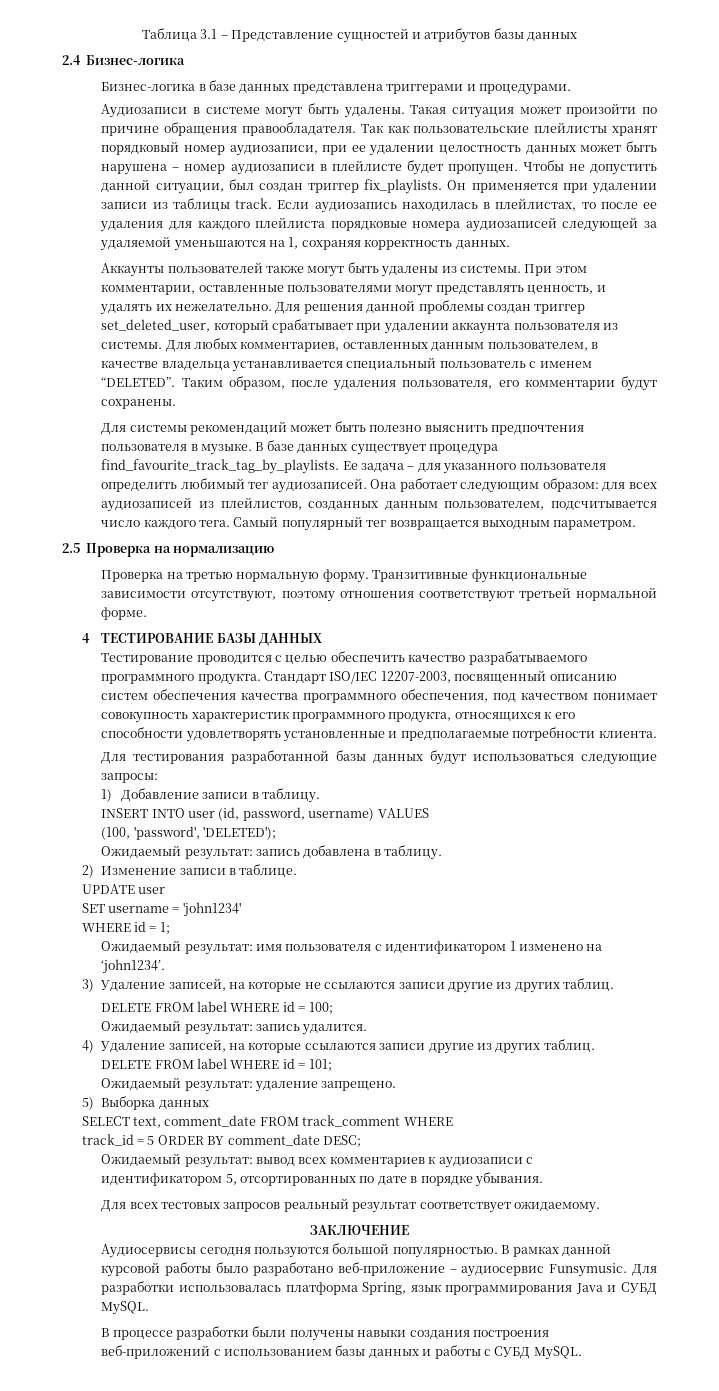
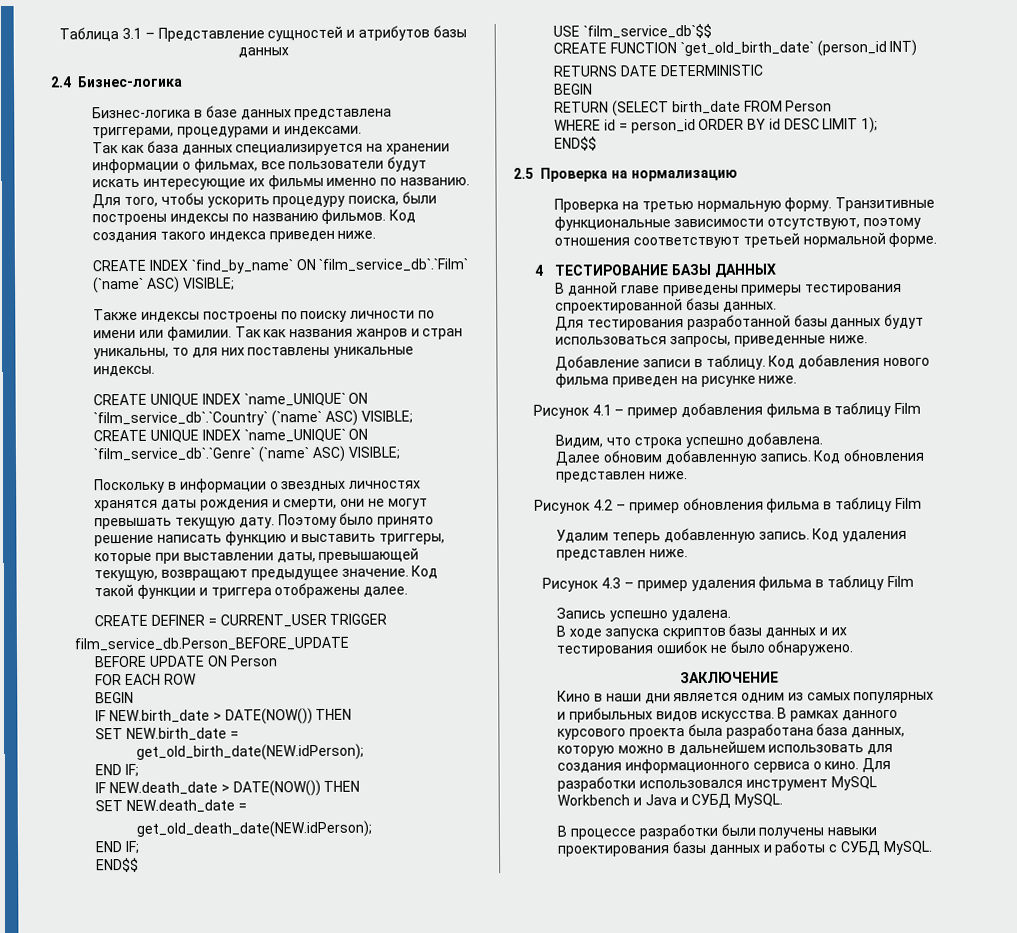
- Бизнес-логика в базе данных представлена триггерами и процедурами.
- Аудиозаписи в системе могут быть удалены. Такая ситуация может произойти по причине обращения правообладателя. Так как пользовательские плейлисты хранят порядковый номер аудиозаписи, при ее удалении целостность данных может быть нарушена – номер аудиозаписи в плейлисте будет пропущен. Чтобы не допустить данной ситуации, был создан триггер fix_playlists. Он применяется при удалении записи из таблицы track. Если аудиозапись находилась в плейлистах, то после ее удаления для каждого плейлиста порядковые номера аудиозаписей следующей за удаляемой уменьшаются на 1, сохраняя корректность данных.
- Аккаунты пользователей также могут быть удалены из системы. При этом комментарии, оставленные пользователями могут представлять ценность, и удалять их нежелательно. Для решения данной проблемы создан триггер set_deleted_user, который срабатывает при удалении аккаунта пользователя из системы. Для любых комментариев, оставленных данным пользователем, в качестве владельца устанавливается специальный пользователь с именем “DELETED”. Таким образом, после удаления пользователя, его комментарии будут сохранены.
- Для системы рекомендаций может быть полезно выяснить предпочтения пользователя в музыке. В базе данных существует процедура find_favourite_track_tag_by_playlists. Ее задача – для указанного пользователя определить любимый тег аудиозаписей. Она работает следующим образом: для всех аудиозаписей из плейлистов, созданных данным пользователем, подсчитывается число каждого тега. Самый популярный тег возвращается выходным параметром.
+ Бизнес-логика в базе данных представлена триггерами, процедурами и индексами.
+ Так как база данных специализируется на хранении информации о фильмах, все пользователи будут искать интересующие их фильмы именно по названию. Для того, чтобы ускорить процедуру поиска, были построены индексы по названию фильмов. Код создания такого индекса приведен ниже.
+ CREATE INDEX `find_by_name` ON `film_service_db`.`Film` (`name` ASC) VISIBLE;
+ Также индексы построены по поиску личности по имени или фамилии. Так как названия жанров и стран уникальны, то для них поставлены уникальные индексы.
+ CREATE UNIQUE INDEX `name_UNIQUE` ON `film_service_db`.`Country` (`name` ASC) VISIBLE;
+ CREATE UNIQUE INDEX `name_UNIQUE` ON `film_service_db`.`Genre` (`name` ASC) VISIBLE;
+ Поскольку в информации о звездных личностях хранятся даты рождения и смерти, они не могут превышать текущую дату. Поэтому было принято решение написать функцию и выставить триггеры, которые при выставлении даты, превышающей текущую, возвращают предыдущее значение. Код такой функции и триггера отображены далее.
+ CREATE DEFINER = CURRENT_USER TRIGGER
+ film_service_db.Person_BEFORE_UPDATE
+ BEFORE UPDATE ON Person
+ FOR EACH ROW
+ BEGIN
+ IF NEW.birth_date > DATE(NOW()) THEN
+ SET NEW.birth_date =
+ get_old_birth_date(NEW.idPerson);
+ END IF;
+ IF NEW.death_date > DATE(NOW()) THEN
+ SET NEW.death_date =
+ get_old_death_date(NEW.idPerson);
+ END IF;
+ END$$
+ USE `film_service_db`$$
+ CREATE FUNCTION `get_old_birth_date` (person_id INT)
+ RETURNS DATE DETERMINISTIC
+ BEGIN
+ RETURN (SELECT birth_date FROM Person
+ WHERE id = person_id ORDER BY id DESC LIMIT 1);
+ END$$
- Тестирование проводится с целью обеспечить качество разрабатываемого программного продукта. Стандарт ISO/IEC 12207-2003, посвященный описанию систем обеспечения качества программного обеспечения, под качеством понимает совокупность характеристик программного продукта, относящихся к его способности удовлетворять установленные и предполагаемые потребности клиента.
+ В данной главе приведены примеры тестирования спроектированной базы данных.
- Для тестирования разработанной базы данных будут использоваться следующие запросы:
- 1) Добавление записи в таблицу.
- INSERT INTO user (id, password, username) VALUES
- (100, 'password', 'DELETED');
- Ожидаемый результат: запись добавлена в таблицу.
- 2) Изменение записи в таблице.
- UPDATE user
- SET username = 'john1234'
- WHERE id = 1;
- Ожидаемый результат: имя пользователя с идентификатором 1 изменено на ‘john1234’.
- 3) Удаление записей, на которые не ссылаются записи другие из других таблиц.
- DELETE FROM label WHERE id = 100;
- Ожидаемый результат: запись удалится.
- 4) Удаление записей, на которые ссылаются записи другие из других таблиц.
- DELETE FROM label WHERE id = 101;
- Ожидаемый результат: удаление запрещено.
- 5) Выборка данных
- SELECT text, comment_date FROM track_comment WHERE
- track_id = 5 ORDER BY comment_date DESC;
- Ожидаемый результат: вывод всех комментариев к аудиозаписи с идентификатором 5, отсортированных по дате в порядке убывания.
- Для всех тестовых запросов реальный результат соответствует ожидаемому.
+ Для тестирования разработанной базы данных будут использоваться запросы, приведенные ниже.
+ Добавление записи в таблицу. Код добавления нового фильма приведен на рисунке ниже.
+ Рисунок 4.1 – пример добавления фильма в таблицу Film
+ Видим, что строка успешно добавлена.
+ Далее обновим добавленную запись. Код обновления представлен ниже.
+ Рисунок 4.2 – пример обновления фильма в таблицу Film
+ Удалим теперь добавленную запись. Код удаления представлен ниже.
+ Рисунок 4.3 – пример удаления фильма в таблицу Film
+ Запись успешно удалена.
+ В ходе запуска скриптов базы данных и их тестирования ошибок не было обнаружено.
  ЗАКЛЮЧЕНИЕ
- Аудиосервисы сегодня пользуются большой популярностью. В рамках данной курсовой работы было разработано веб-приложение – аудиосервис Funsymusic. Для разработки использовалась платформа Spring, язык программирования Java и СУБД MySQL.
+ Кино в наши дни является одним из самых популярных и прибыльных видов искусства. В рамках данного курсового проекта была разработана база данных, которую можно в дальнейшем использовать для создания информационного сервиса о кино. Для разработки использовался инструмент MySQL Workbench и Java и СУБД MySQL.
- В процессе разработки были получены навыки создания построения веб-приложений с использованием базы данных и работы с СУБД MySQL.
+ В процессе разработки были получены навыки проектирования базы данных и работы с СУБД MySQL.

